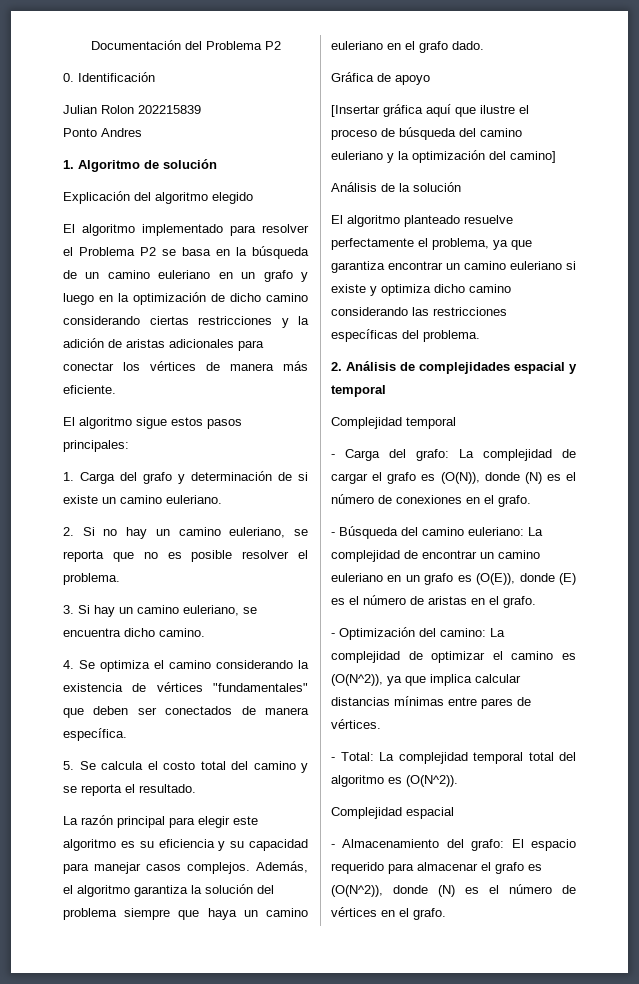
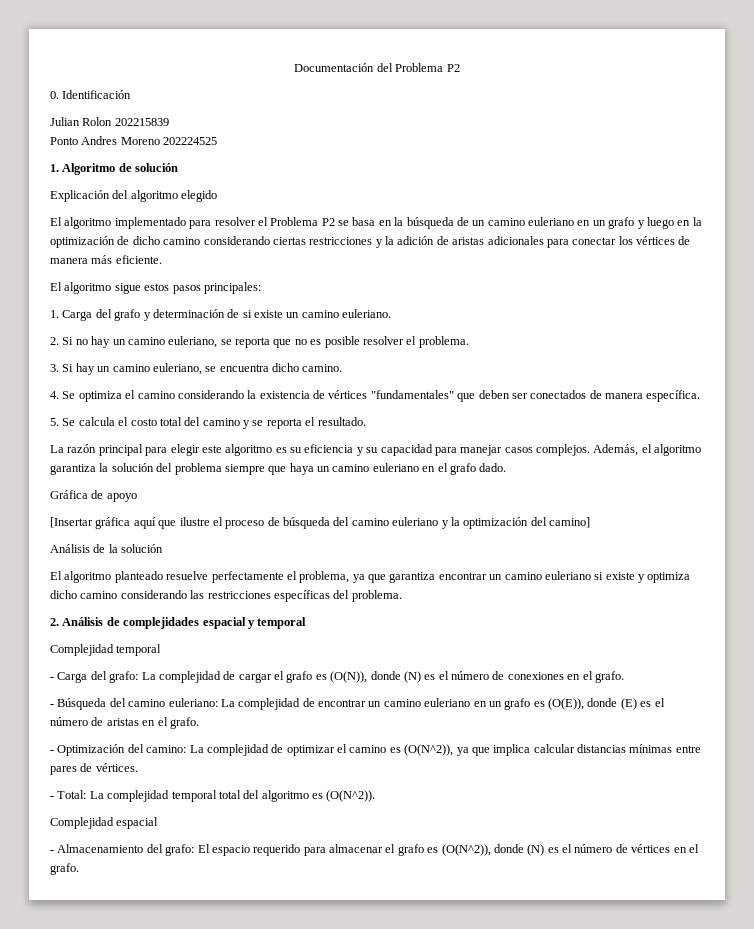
- Ponto Andres
+ Ponto Andres Moreno 202224525

